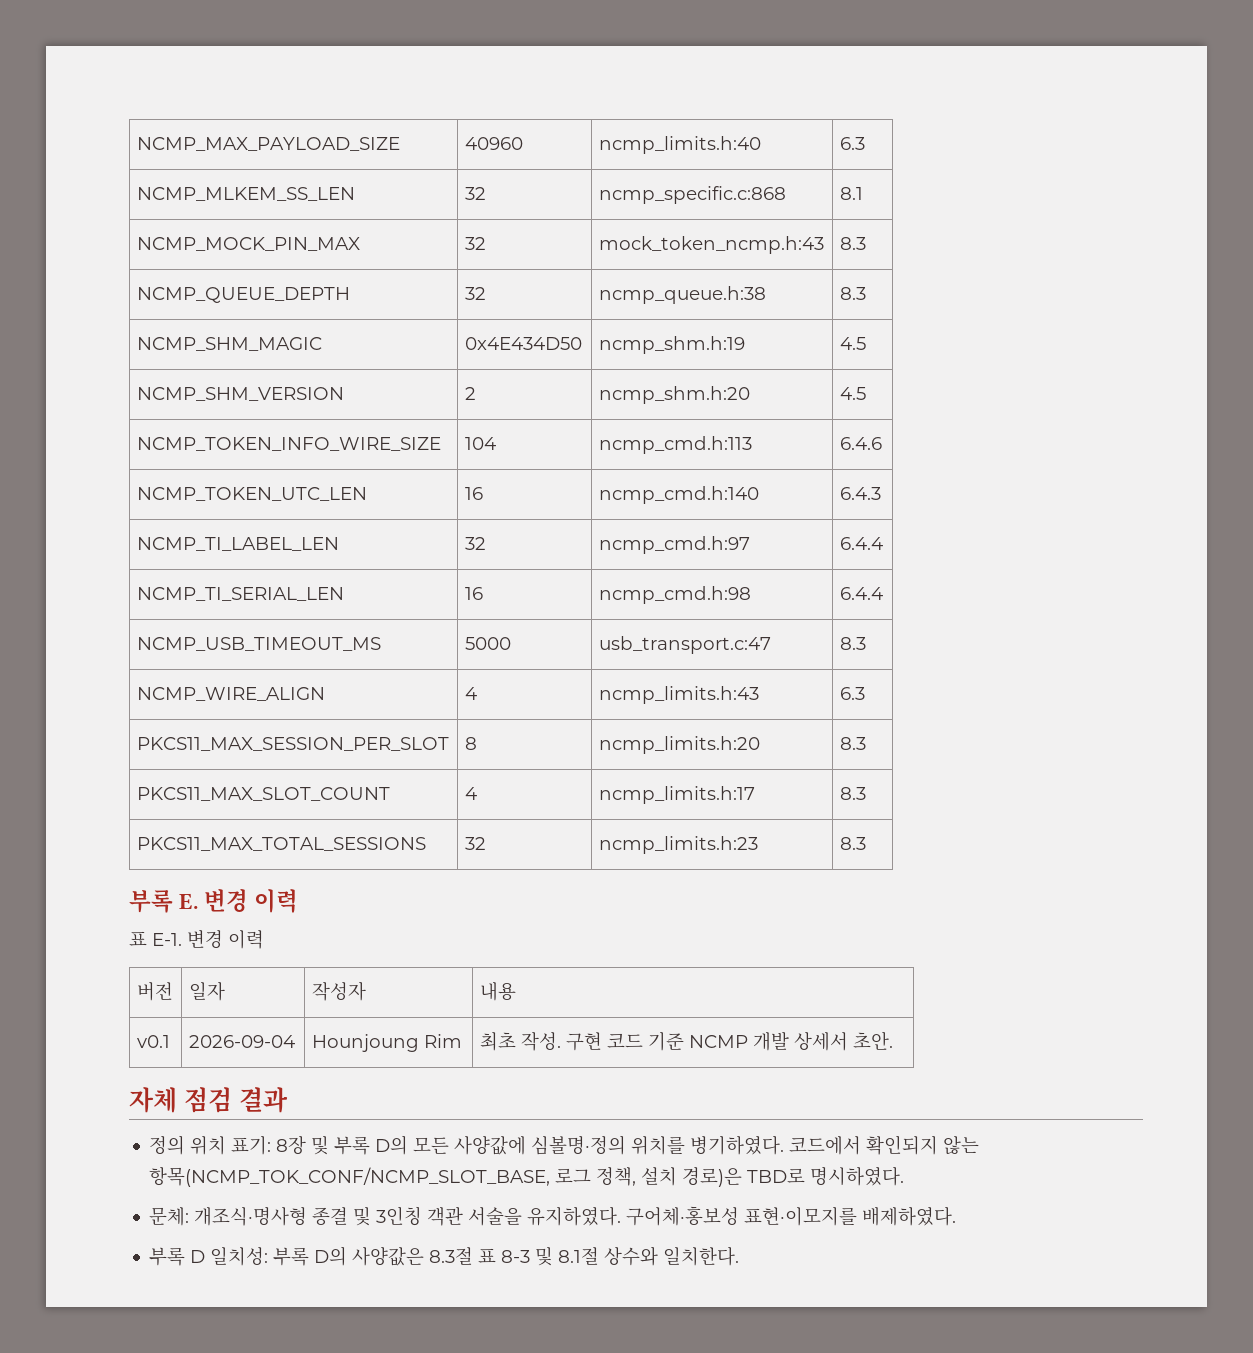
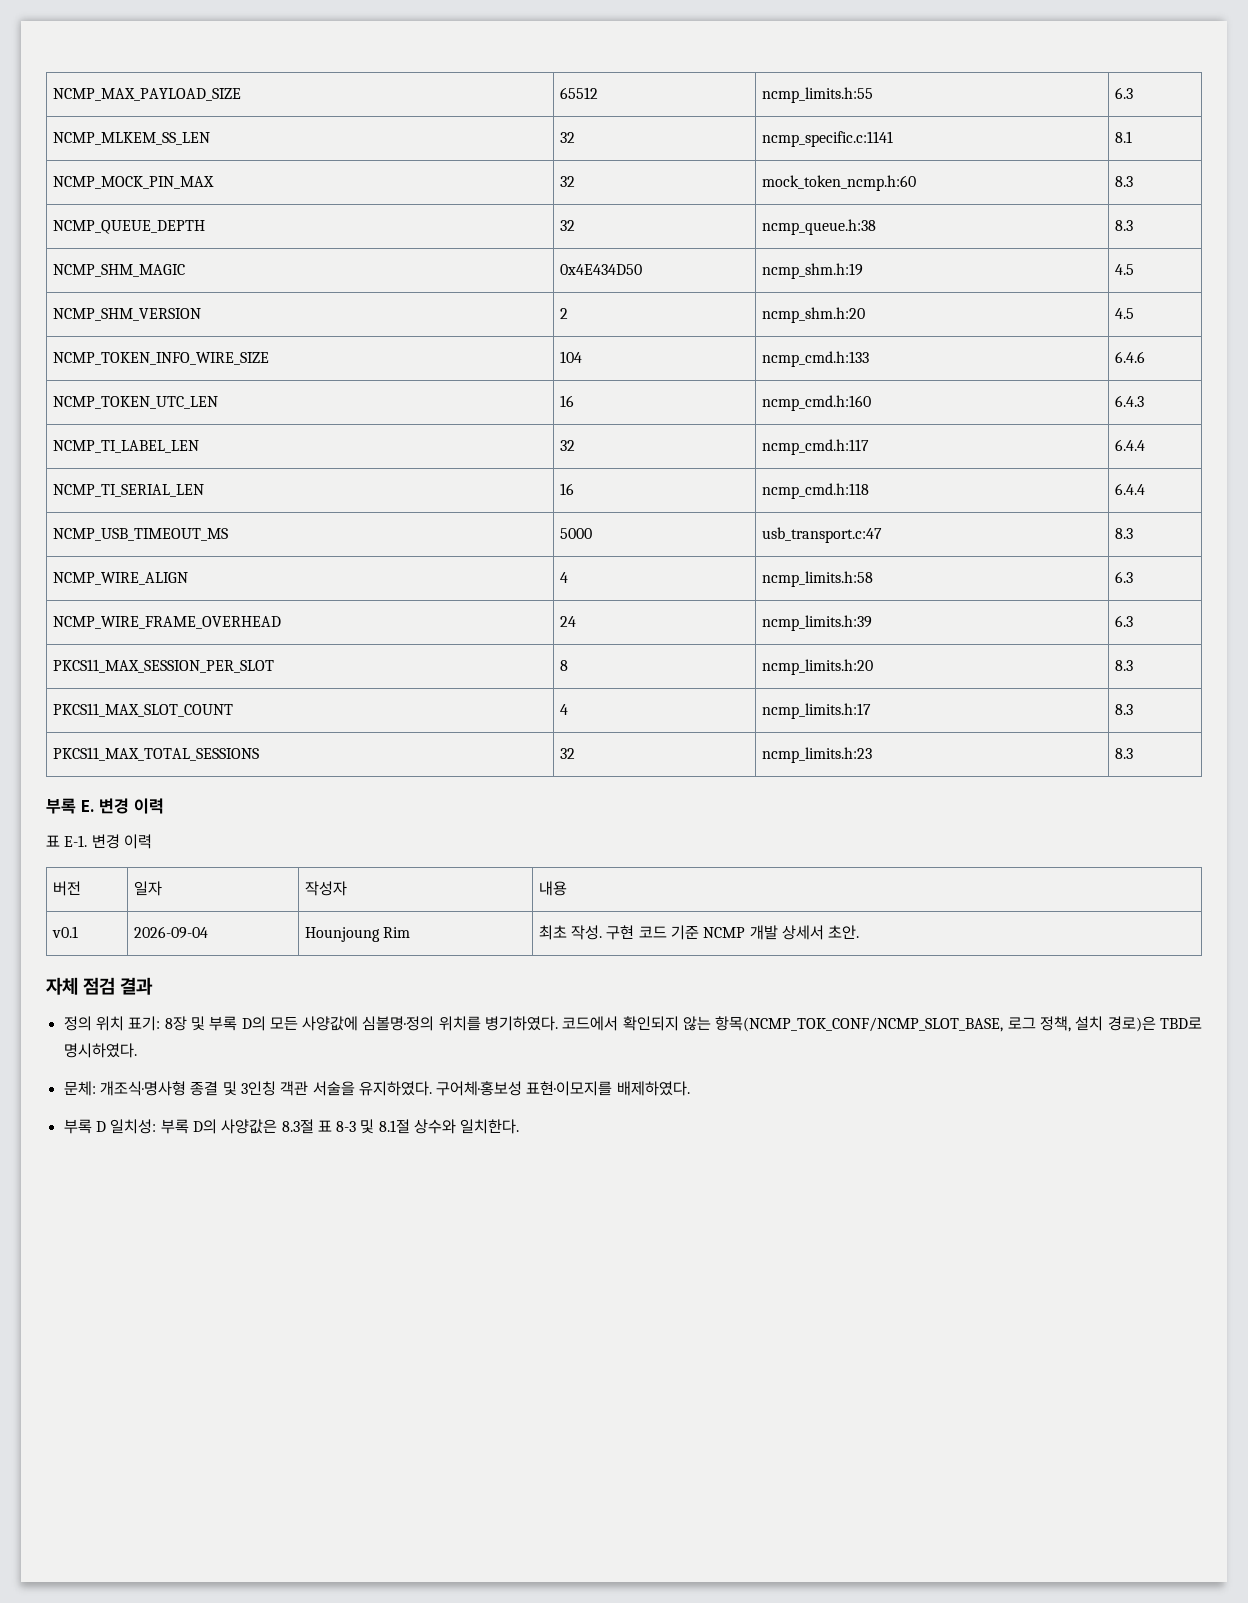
- NCMP_MAX_PAYLOAD_SIZE | 40960 | ncmp_limits.h:40 | 6.3
+ NCMP_MAX_PAYLOAD_SIZE | 65512 | ncmp_limits.h:55 | 6.3
- NCMP_MLKEM_SS_LEN | 32 | ncmp_specific.c:868 | 8.1
+ NCMP_MLKEM_SS_LEN | 32 | ncmp_specific.c:1141 | 8.1
- NCMP_MOCK_PIN_MAX | 32 | mock_token_ncmp.h:43 | 8.3
+ NCMP_MOCK_PIN_MAX | 32 | mock_token_ncmp.h:60 | 8.3
- NCMP_TOKEN_INFO_WIRE_SIZE | 104 | ncmp_cmd.h:113 | 6.4.6
+ NCMP_TOKEN_INFO_WIRE_SIZE | 104 | ncmp_cmd.h:133 | 6.4.6
- NCMP_TOKEN_UTC_LEN | 16 | ncmp_cmd.h:140 | 6.4.3
+ NCMP_TOKEN_UTC_LEN | 16 | ncmp_cmd.h:160 | 6.4.3
- NCMP_TI_LABEL_LEN | 32 | ncmp_cmd.h:97 | 6.4.4
+ NCMP_TI_LABEL_LEN | 32 | ncmp_cmd.h:117 | 6.4.4
- NCMP_TI_SERIAL_LEN | 16 | ncmp_cmd.h:98 | 6.4.4
+ NCMP_TI_SERIAL_LEN | 16 | ncmp_cmd.h:118 | 6.4.4
- NCMP_WIRE_ALIGN | 4 | ncmp_limits.h:43 | 6.3
+ NCMP_WIRE_ALIGN | 4 | ncmp_limits.h:58 | 6.3
+ NCMP_WIRE_FRAME_OVERHEAD | 24 | ncmp_limits.h:39 | 6.3

